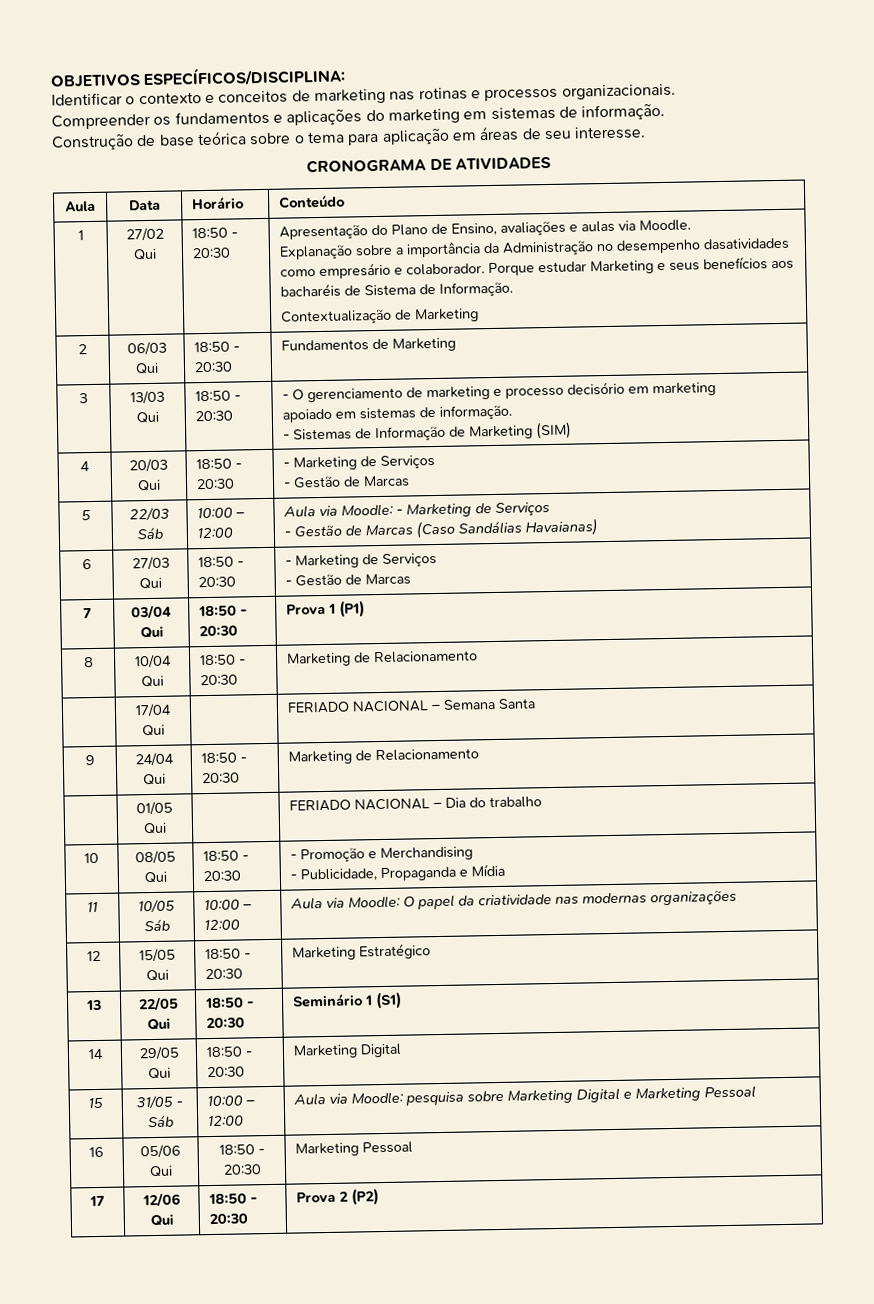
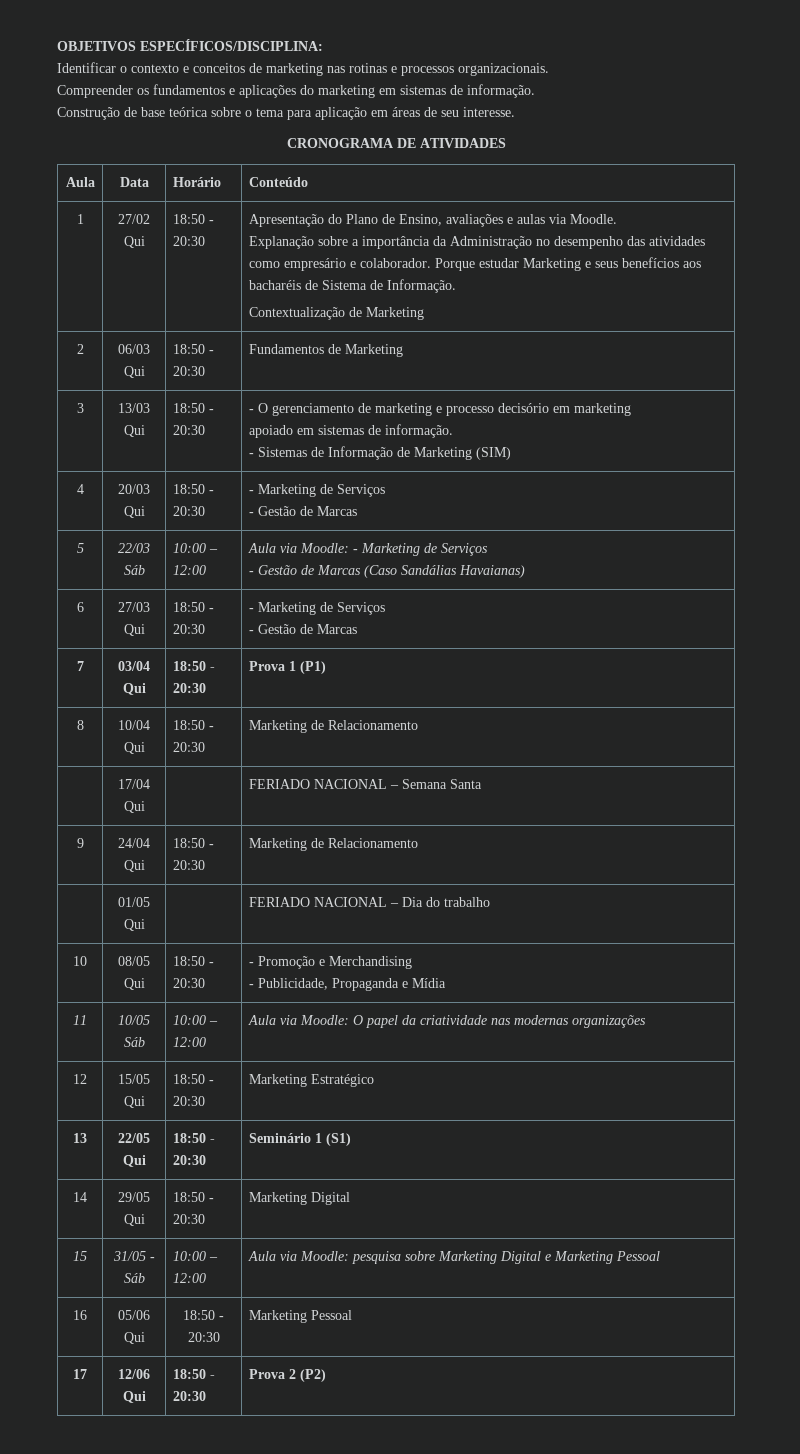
- Explanação sobre a importância da Administração no desempenho dasatividades como empresário e colaborador.
+ Explanação sobre a importância da Administração no desempenho das atividades como empresário e colaborador.

